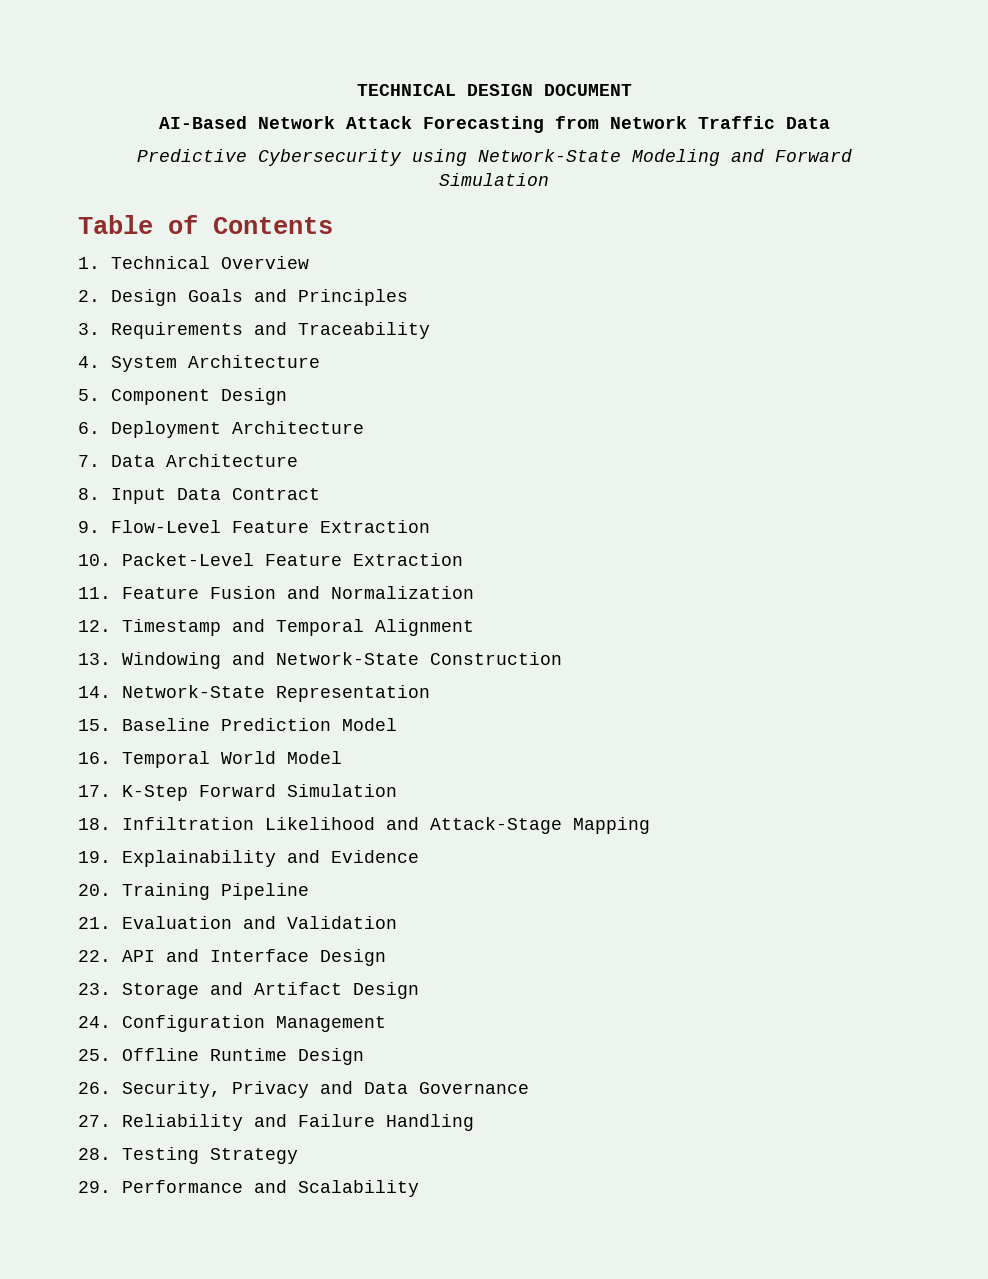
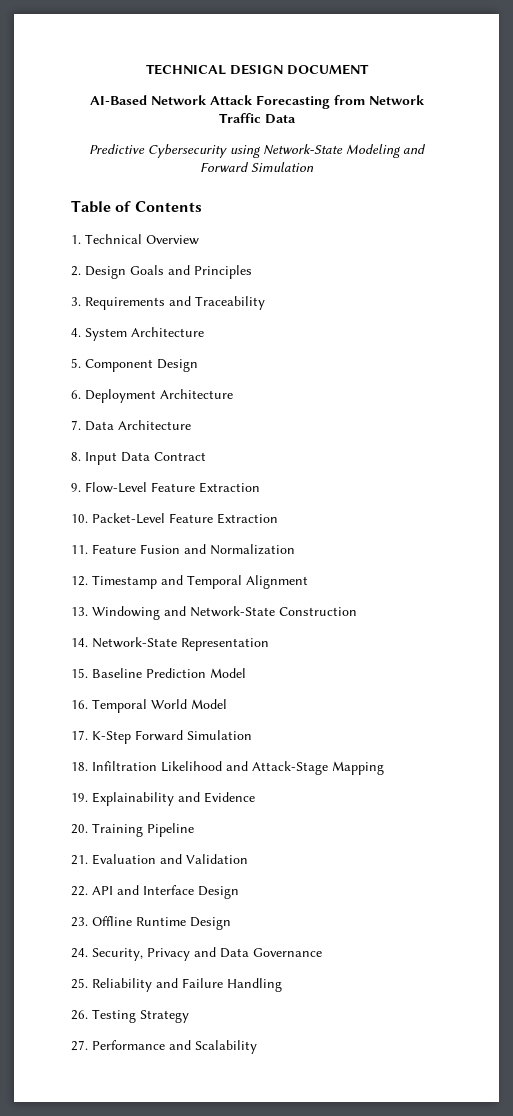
- 23. Storage and Artifact Design
- 24. Configuration Management
- 25. Offline Runtime Design
+ 23. Offline Runtime Design
- 26. Security, Privacy and Data Governance
+ 24. Security, Privacy and Data Governance
- 27. Reliability and Failure Handling
+ 25. Reliability and Failure Handling
- 28. Testing Strategy
+ 26. Testing Strategy
- 29. Performance and Scalability
+ 27. Performance and Scalability

